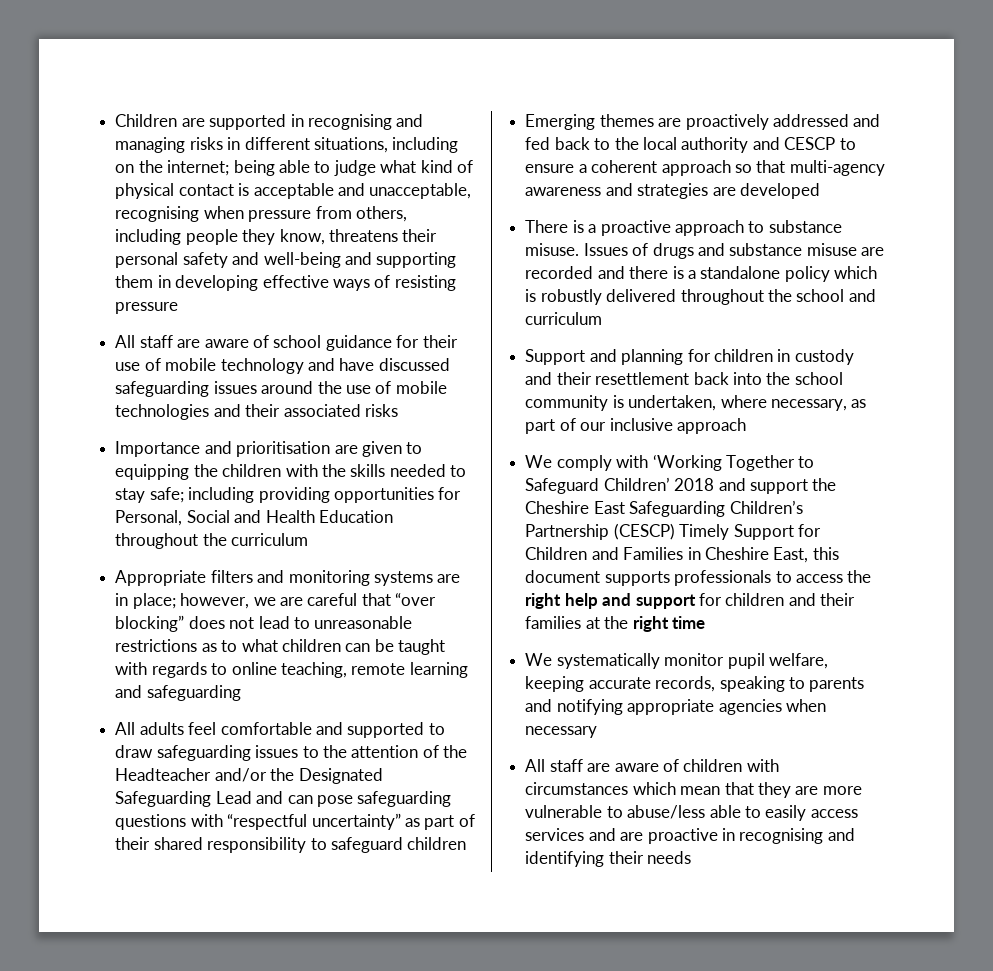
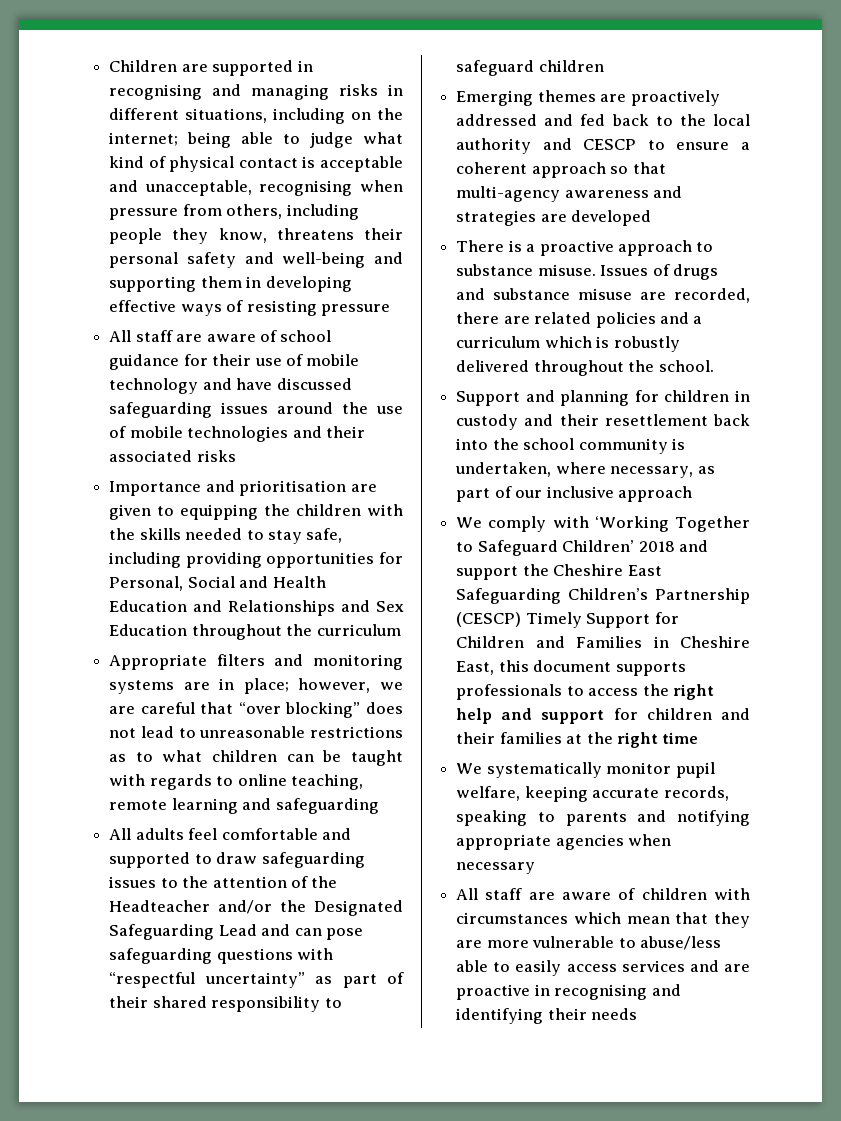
- Importance and prioritisation are given to equipping the children with the skills needed to stay safe; including providing opportunities for Personal, Social and Health Education throughout the curriculum
+ Importance and prioritisation are given to equipping the children with the skills needed to stay safe, including providing opportunities for Personal, Social and Health Education and Relationships and Sex Education throughout the curriculum
- Issues of drugs and substance misuse are recorded and there is a standalone policy which is robustly delivered throughout the school and curriculum
+ Issues of drugs and substance misuse are recorded, there are related policies and a curriculum which is robustly delivered throughout the school.

